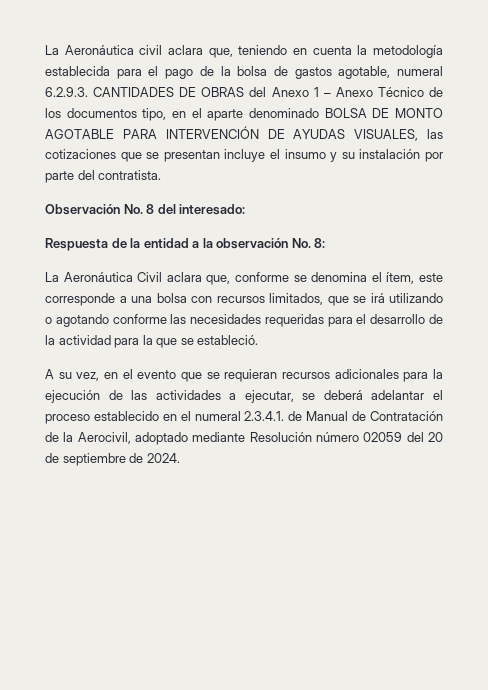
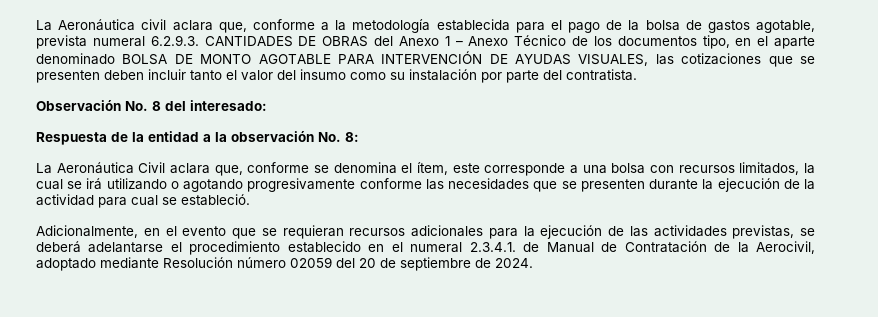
- La Aeronáutica civil aclara que, teniendo en cuenta la metodología establecida para el pago de la bolsa de gastos agotable, numeral 6.2.9.3. CANTIDADES DE OBRAS del Anexo 1 – Anexo Técnico de los documentos tipo, en el aparte denominado BOLSA DE MONTO AGOTABLE PARA INTERVENCIÓN DE AYUDAS VISUALES, las cotizaciones que se presentan incluye el insumo y su instalación por parte del contratista.
+ La Aeronáutica civil aclara que, conforme a la metodología establecida para el pago de la bolsa de gastos agotable, prevista numeral 6.2.9.3. CANTIDADES DE OBRAS del Anexo 1 – Anexo Técnico de los documentos tipo, en el aparte denominado BOLSA DE MONTO AGOTABLE PARA INTERVENCIÓN DE AYUDAS VISUALES, las cotizaciones que se presenten deben incluir tanto el valor del insumo como su instalación por parte del contratista.
- La Aeronáutica Civil aclara que, conforme se denomina el ítem, este corresponde a una bolsa con recursos limitados, que se irá utilizando o agotando conforme las necesidades requeridas para el desarrollo de la actividad para la que se estableció.
+ La Aeronáutica Civil aclara que, conforme se denomina el ítem, este corresponde a una bolsa con recursos limitados, la cual se irá utilizando o agotando progresivamente conforme las necesidades que se presenten durante la ejecución de la actividad para cual se estableció.
- A su vez, en el evento que se requieran recursos adicionales para la ejecución de las actividades a ejecutar, se deberá adelantar el proceso establecido en el numeral 2.3.4.1. de Manual de Contratación de la Aerocivil, adoptado mediante Resolución número 02059 del 20 de septiembre de 2024.
+ Adicionalmente, en el evento que se requieran recursos adicionales para la ejecución de las actividades previstas, se deberá adelantarse el procedimiento establecido en el numeral 2.3.4.1. de Manual de Contratación de la Aerocivil, adoptado mediante Resolución número 02059 del 20 de septiembre de 2024.

